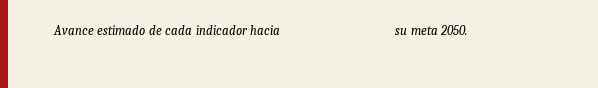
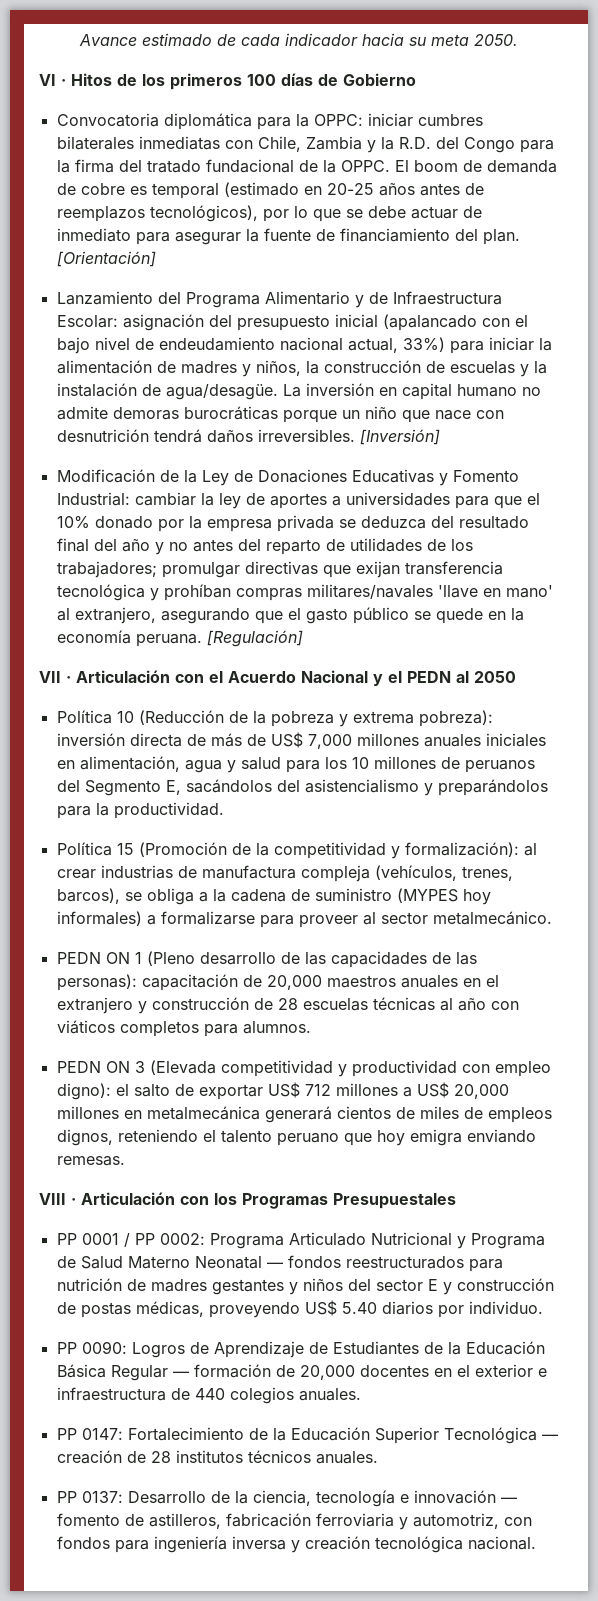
+ VI · Hitos de los primeros 100 días de Gobierno
+ Convocatoria diplomática para la OPPC: iniciar cumbres bilaterales inmediatas con Chile, Zambia y la R.D. del Congo para la firma del tratado fundacional de la OPPC. El boom de demanda de cobre es temporal (estimado en 20-25 años antes de reemplazos tecnológicos), por lo que se debe actuar de inmediato para asegurar la fuente de financiamiento del plan. [Orientación]
+ Lanzamiento del Programa Alimentario y de Infraestructura Escolar: asignación del presupuesto inicial (apalancado con el bajo nivel de endeudamiento nacional actual, 33%) para iniciar la alimentación de madres y niños, la construcción de escuelas y la instalación de agua/desagüe. La inversión en capital humano no admite demoras burocráticas porque un niño que nace con desnutrición tendrá daños irreversibles. [Inversión]
+ Modificación de la Ley de Donaciones Educativas y Fomento Industrial: cambiar la ley de aportes a universidades para que el 10% donado por la empresa privada se deduzca del resultado final del año y no antes del reparto de utilidades de los trabajadores; promulgar directivas que exijan transferencia tecnológica y prohíban compras militares/navales 'llave en mano' al extranjero, asegurando que el gasto público se quede en la economía peruana. [Regulación]
+ VII · Articulación con el Acuerdo Nacional y el PEDN al 2050
+ Política 10 (Reducción de la pobreza y extrema pobreza): inversión directa de más de US$ 7,000 millones anuales iniciales en alimentación, agua y salud para los 10 millones de peruanos del Segmento E, sacándolos del asistencialismo y preparándolos para la productividad.
+ Política 15 (Promoción de la competitividad y formalización): al crear industrias de manufactura compleja (vehículos, trenes, barcos), se obliga a la cadena de suministro (MYPES hoy informales) a formalizarse para proveer al sector metalmecánico.
+ PEDN ON 1 (Pleno desarrollo de las capacidades de las personas): capacitación de 20,000 maestros anuales en el extranjero y construcción de 28 escuelas técnicas al año con viáticos completos para alumnos.
+ PEDN ON 3 (Elevada competitividad y productividad con empleo digno): el salto de exportar US$ 712 millones a US$ 20,000 millones en metalmecánica generará cientos de miles de empleos dignos, reteniendo el talento peruano que hoy emigra enviando remesas.
+ VIII · Articulación con los Programas Presupuestales
+ PP 0001 / PP 0002: Programa Articulado Nutricional y Programa de Salud Materno Neonatal — fondos reestructurados para nutrición de madres gestantes y niños del sector E y construcción de postas médicas, proveyendo US$ 5.40 diarios por individuo.
+ PP 0090: Logros de Aprendizaje de Estudiantes de la Educación Básica Regular — formación de 20,000 docentes en el exterior e infraestructura de 440 colegios anuales.
+ PP 0147: Fortalecimiento de la Educación Superior Tecnológica — creación de 28 institutos técnicos anuales.
+ PP 0137: Desarrollo de la ciencia, tecnología e innovación — fomento de astilleros, fabricación ferroviaria y automotriz, con fondos para ingeniería inversa y creación tecnológica nacional.

